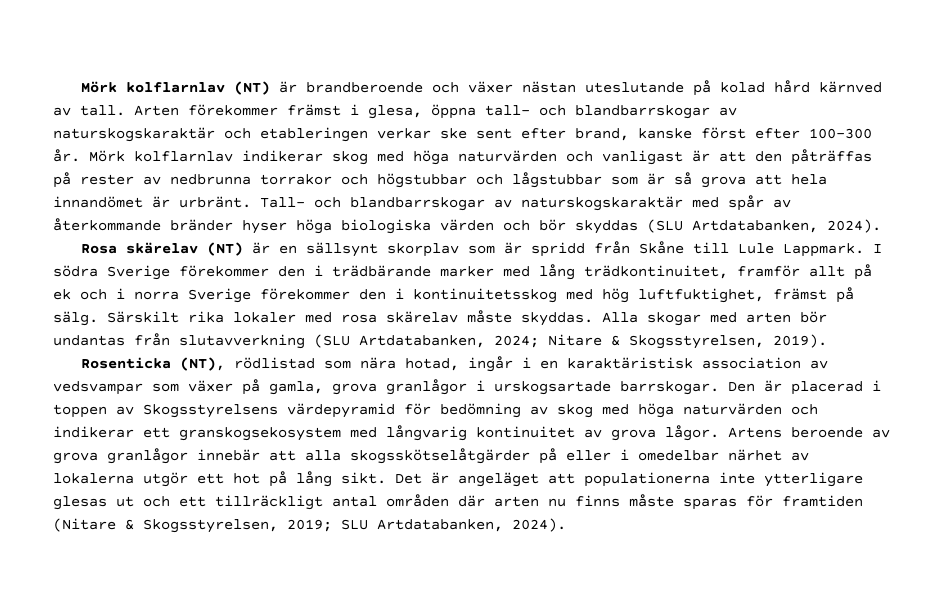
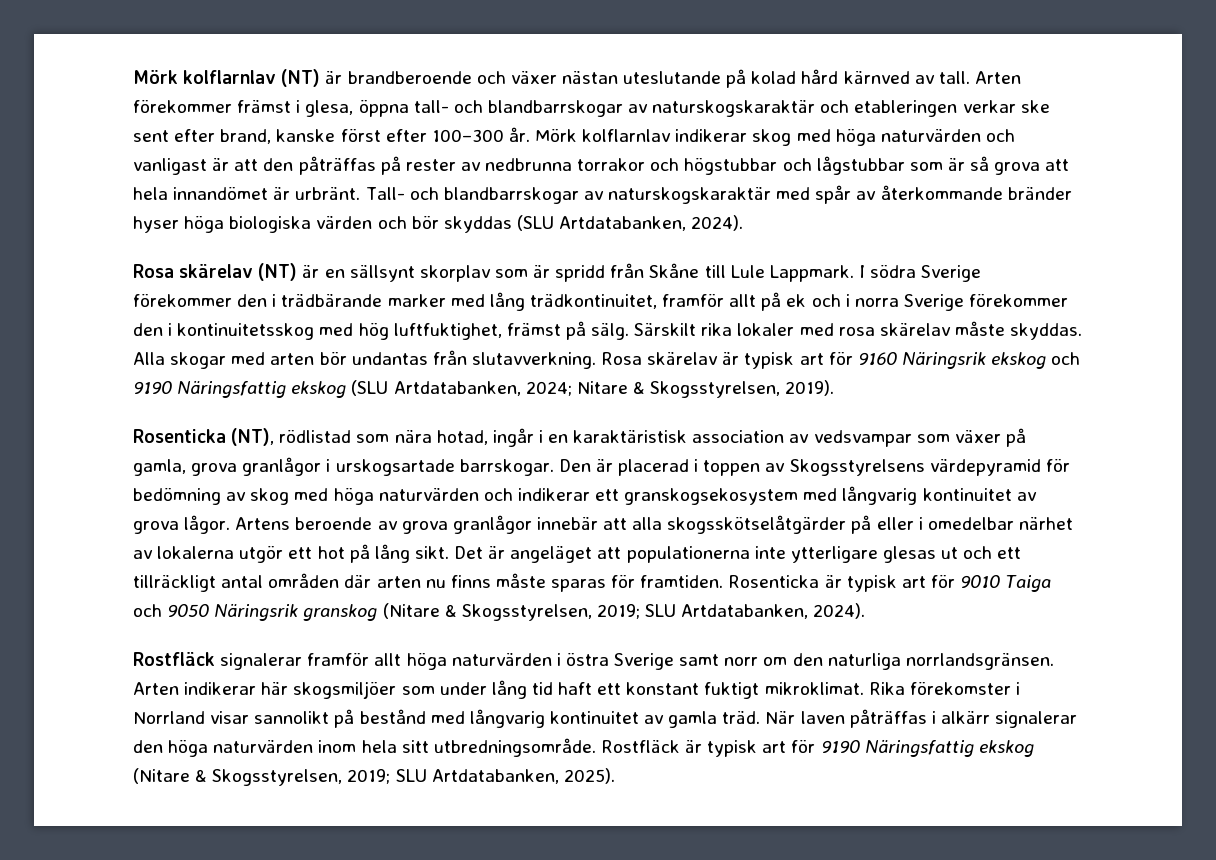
- Alla skogar med arten bör undantas från slutavverkning (SLU Artdatabanken, 2024; Nitare & Skogsstyrelsen, 2019).
+ Alla skogar med arten bör undantas från slutavverkning. Rosa skärelav är typisk art för 9160 Näringsrik ekskog och 9190 Näringsfattig ekskog (SLU Artdatabanken, 2024; Nitare & Skogsstyrelsen, 2019).
- Det är angeläget att populationerna inte ytterligare glesas ut och ett tillräckligt antal områden där arten nu finns måste sparas för framtiden (Nitare & Skogsstyrelsen, 2019; SLU Artdatabanken, 2024).
+ Det är angeläget att populationerna inte ytterligare glesas ut och ett tillräckligt antal områden där arten nu finns måste sparas för framtiden. Rosenticka är typisk art för 9010 Taiga och 9050 Näringsrik granskog (Nitare & Skogsstyrelsen, 2019; SLU Artdatabanken, 2024).
+ Rostfläck signalerar framför allt höga naturvärden i östra Sverige samt norr om den naturliga norrlandsgränsen. Arten indikerar här skogsmiljöer som under lång tid haft ett konstant fuktigt mikroklimat. Rika förekomster i Norrland visar sannolikt på bestånd med långvarig kontinuitet av gamla träd. När laven påträffas i alkärr signalerar den höga naturvärden inom hela sitt utbredningsområde. Rostfläck är typisk art för 9190 Näringsfattig ekskog (Nitare & Skogsstyrelsen, 2019; SLU Artdatabanken, 2025).

